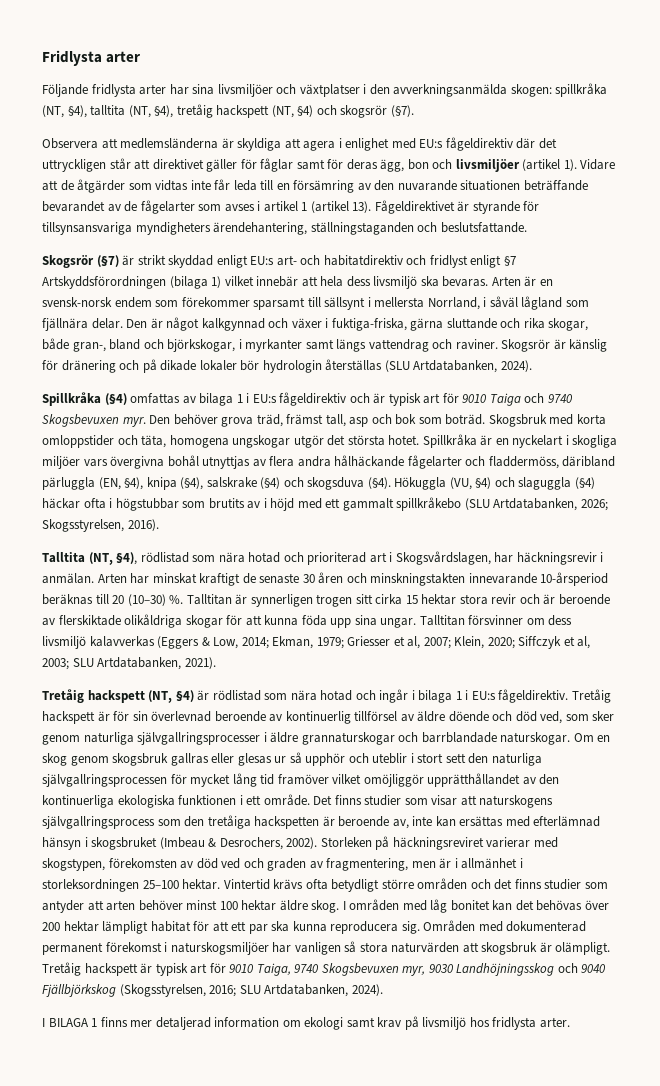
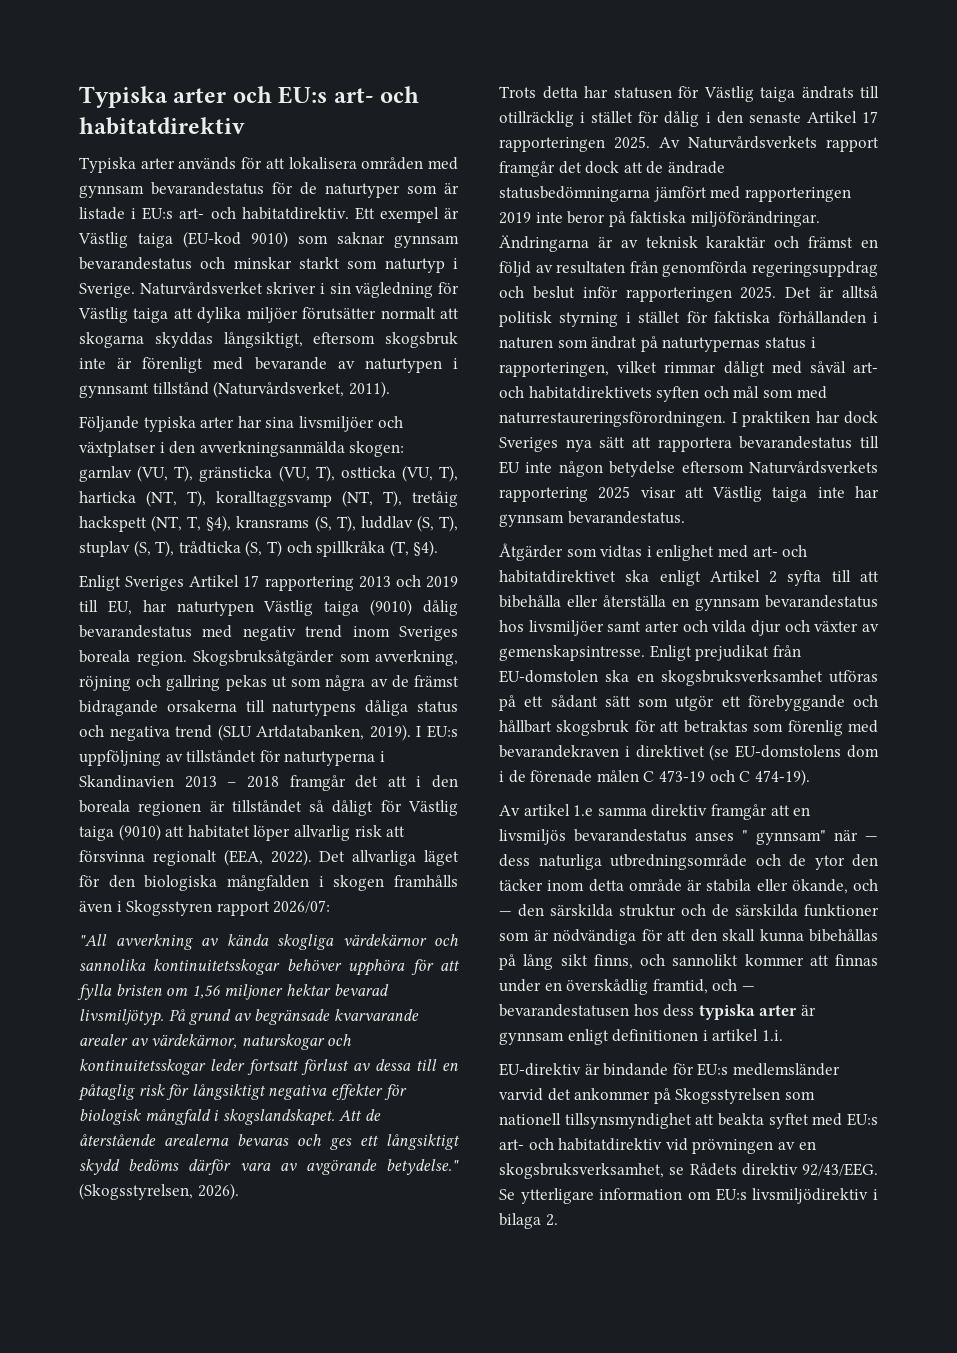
- Fridlysta arter
+ Typiska arter och EU:s art- och habitatdirektiv
+ Typiska arter används för att lokalisera områden med gynnsam bevarandestatus för de naturtyper som är listade i EU:s art- och habitatdirektiv. Ett exempel är Västlig taiga (EU-kod 9010) som saknar gynnsam bevarandestatus och minskar starkt som naturtyp i Sverige. Naturvårdsverket skriver i sin vägledning för Västlig taiga att dylika miljöer förutsätter normalt att skogarna skyddas långsiktigt, eftersom skogsbruk inte är förenligt med bevarande av naturtypen i gynnsamt tillstånd (Naturvårdsverket, 2011).
- Följande fridlysta arter har sina livsmiljöer och växtplatser i den avverkningsanmälda skogen: spillkråka (NT, §4), talltita (NT, §4), tretåig hackspett (NT, §4) och skogsrör (§7).
- Observera att medlemsländerna är skyldiga att agera i enlighet med EU:s fågeldirektiv där det uttryckligen står att direktivet gäller för fåglar samt för deras ägg, bon och livsmiljöer (artikel 1). Vidare att de åtgärder som vidtas inte får leda till en försämring av den nuvarande situationen beträffande bevarandet av de fågelarter som avses i artikel 1 (artikel 13). Fågeldirektivet är styrande för tillsynsansvariga myndigheters ärendehantering, ställningstaganden och beslutsfattande.
- Skogsrör (§7) är strikt skyddad enligt EU:s art- och habitatdirektiv och fridlyst enligt §7 Artskyddsförordningen (bilaga 1) vilket innebär att hela dess livsmiljö ska bevaras. Arten är en svensk-norsk endem som förekommer sparsamt till sällsynt i mellersta Norrland, i såväl lågland som fjällnära delar. Den är något kalkgynnad och växer i fuktiga-friska, gärna sluttande och rika skogar, både gran-, bland och björkskogar, i myrkanter samt längs vattendrag och raviner. Skogsrör är känslig för dränering och på dikade lokaler bör hydrologin återställas (SLU Artdatabanken, 2024).
- Spillkråka (§4) omfattas av bilaga 1 i EU:s fågeldirektiv och är typisk art för 9010 Taiga och 9740 Skogsbevuxen myr. Den behöver grova träd, främst tall, asp och bok som boträd. Skogsbruk med korta omloppstider och täta, homogena ungskogar utgör det största hotet. Spillkråka är en nyckelart i skogliga miljöer vars övergivna bohål utnyttjas av flera andra hålhäckande fågelarter och fladdermöss, däribland pärluggla (EN, §4), knipa (§4), salskrake (§4) och skogsduva (§4). Hökuggla (VU, §4) och slaguggla (§4) häckar ofta i högstubbar som brutits av i höjd med ett gammalt spillkråkebo (SLU Artdatabanken, 2026; Skogsstyrelsen, 2016).
- Talltita (NT, §4), rödlistad som nära hotad och prioriterad art i Skogsvårdslagen, har häckningsrevir i anmälan. Arten har minskat kraftigt de senaste 30 åren och minskningstakten innevarande 10-årsperiod beräknas till 20 (10–30) %. Talltitan är synnerligen trogen sitt cirka 15 hektar stora revir och är beroende av flerskiktade olikåldriga skogar för att kunna föda upp sina ungar. Talltitan försvinner om dess livsmiljö kalavverkas (Eggers & Low, 2014; Ekman, 1979; Griesser et al, 2007; Klein, 2020; Siffczyk et al, 2003; SLU Artdatabanken, 2021).
- Tretåig hackspett (NT, §4) är rödlistad som nära hotad och ingår i bilaga 1 i EU:s fågeldirektiv. Tretåig hackspett är för sin överlevnad beroende av kontinuerlig tillförsel av äldre döende och död ved, som sker genom naturliga självgallringsprocesser i äldre grannaturskogar och barrblandade naturskogar. Om en skog genom skogsbruk gallras eller glesas ur så upphör och uteblir i stort sett den naturliga självgallringsprocessen för mycket lång tid framöver vilket omöjliggör upprätthållandet av den kontinuerliga ekologiska funktionen i ett område. Det finns studier som visar att naturskogens självgallringsprocess som den tretåiga hackspetten är beroende av, inte kan ersättas med efterlämnad hänsyn i skogsbruket (Imbeau & Desrochers, 2002). Storleken på häckningsreviret varierar med skogstypen, förekomsten av död ved och graden av fragmentering, men är i allmänhet i storleksordningen 25–100 hektar. Vintertid krävs ofta betydligt större områden och det finns studier som antyder att arten behöver minst 100 hektar äldre skog. I områden med låg bonitet kan det behövas över 200 hektar lämpligt habitat för att ett par ska kunna reproducera sig. Områden med dokumenterad permanent förekomst i naturskogsmiljöer har vanligen så stora naturvärden att skogsbruk är olämpligt. Tretåig hackspett är typisk art för 9010 Taiga, 9740 Skogsbevuxen myr, 9030 Landhöjningsskog och 9040 Fjällbjörkskog (Skogsstyrelsen, 2016; SLU Artdatabanken, 2024).
- I BILAGA 1 finns mer detaljerad information om ekologi samt krav på livsmiljö hos fridlysta arter.
+ Följande typiska arter har sina livsmiljöer och växtplatser i den avverkningsanmälda skogen: garnlav (VU, T), gränsticka (VU, T), ostticka (VU, T), harticka (NT, T), koralltaggsvamp (NT, T), tretåig hackspett (NT, T, §4), kransrams (S, T), luddlav (S, T), stuplav (S, T), trådticka (S, T) och spillkråka (T, §4).
+ Enligt Sveriges Artikel 17 rapportering 2013 och 2019 till EU, har naturtypen Västlig taiga (9010) dålig bevarandestatus med negativ trend inom Sveriges boreala region. Skogsbruksåtgärder som avverkning, röjning och gallring pekas ut som några av de främst bidragande orsakerna till naturtypens dåliga status och negativa trend (SLU Artdatabanken, 2019). I EU:s uppföljning av tillståndet för naturtyperna i Skandinavien 2013 – 2018 framgår det att i den boreala regionen är tillståndet så dåligt för Västlig taiga (9010) att habitatet löper allvarlig risk att försvinna regionalt (EEA, 2022). Det allvarliga läget för den biologiska mångfalden i skogen framhålls även i Skogsstyren rapport 2026/07:
+ "All avverkning av kända skogliga värdekärnor och sannolika kontinuitetsskogar behöver upphöra för att fylla bristen om 1,56 miljoner hektar bevarad livsmiljötyp. På grund av begränsade kvarvarande arealer av värdekärnor, naturskogar och kontinuitetsskogar leder fortsatt förlust av dessa till en påtaglig risk för långsiktigt negativa effekter för biologisk mångfald i skogslandskapet. Att de återstående arealerna bevaras och ges ett långsiktigt skydd bedöms därför vara av avgörande betydelse." (Skogsstyrelsen, 2026).
+ Trots detta har statusen för Västlig taiga ändrats till otillräcklig i stället för dålig i den senaste Artikel 17 rapporteringen 2025. Av Naturvårdsverkets rapport framgår det dock att de ändrade statusbedömningarna jämfört med rapporteringen 2019 inte beror på faktiska miljöförändringar. Ändringarna är av teknisk karaktär och främst en följd av resultaten från genomförda regeringsuppdrag och beslut inför rapporteringen 2025. Det är alltså politisk styrning i stället för faktiska förhållanden i naturen som ändrat på naturtypernas status i rapporteringen, vilket rimmar dåligt med såväl art- och habitatdirektivets syften och mål som med naturrestaureringsförordningen. I praktiken har dock Sveriges nya sätt att rapportera bevarandestatus till EU inte någon betydelse eftersom Naturvårdsverkets rapportering 2025 visar att Västlig taiga inte har gynnsam bevarandestatus.
+ Åtgärder som vidtas i enlighet med art- och habitatdirektivet ska enligt Artikel 2 syfta till att bibehålla eller återställa en gynnsam bevarandestatus hos livsmiljöer samt arter och vilda djur och växter av gemenskapsintresse. Enligt prejudikat från EU-domstolen ska en skogsbruksverksamhet utföras på ett sådant sätt som utgör ett förebyggande och hållbart skogsbruk för att betraktas som förenlig med bevarandekraven i direktivet (se EU-domstolens dom i de förenade målen C 473-19 och C 474-19).
+ Av artikel 1.e samma direktiv framgår att en livsmiljös bevarandestatus anses " gynnsam" när — dess naturliga utbredningsområde och de ytor den täcker inom detta område är stabila eller ökande, och — den särskilda struktur och de särskilda funktioner som är nödvändiga för att den skall kunna bibehållas på lång sikt finns, och sannolikt kommer att finnas under en överskådlig framtid, och — bevarandestatusen hos dess typiska arter är gynnsam enligt definitionen i artikel 1.i.
+ EU-direktiv är bindande för EU:s medlemsländer varvid det ankommer på Skogsstyrelsen som nationell tillsynsmyndighet att beakta syftet med EU:s art- och habitatdirektiv vid prövningen av en skogsbruksverksamhet, se Rådets direktiv 92/43/EEG. Se ytterligare information om EU:s livsmiljödirektiv i bilaga 2.

